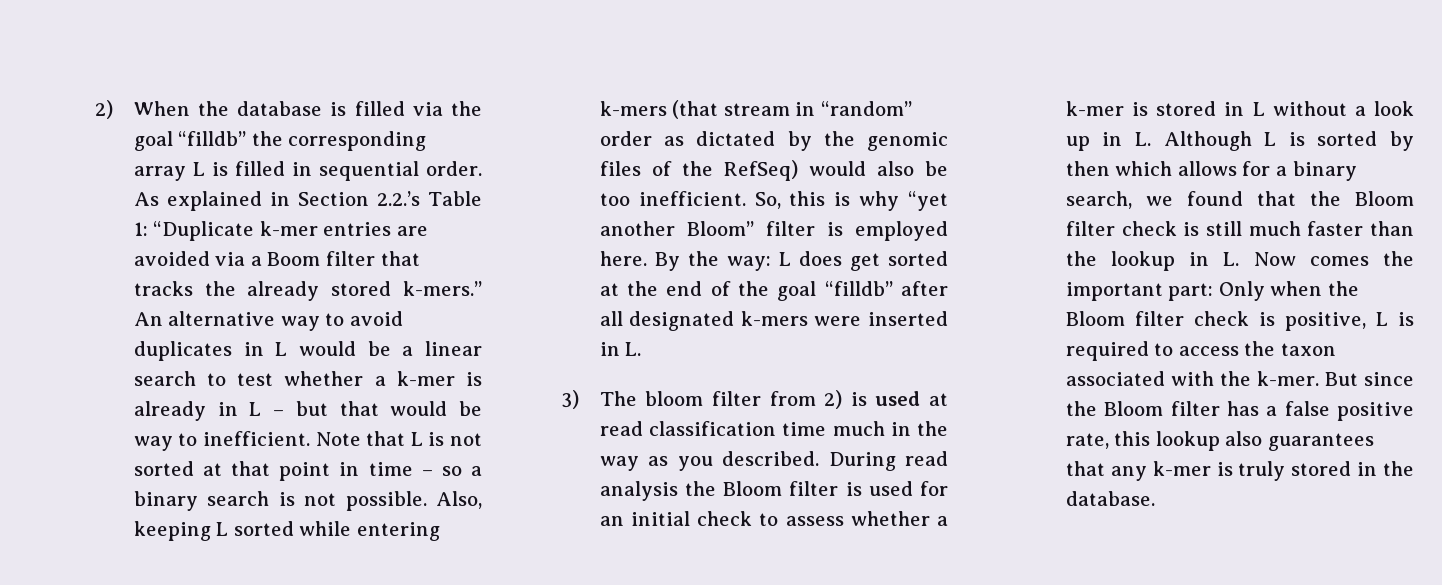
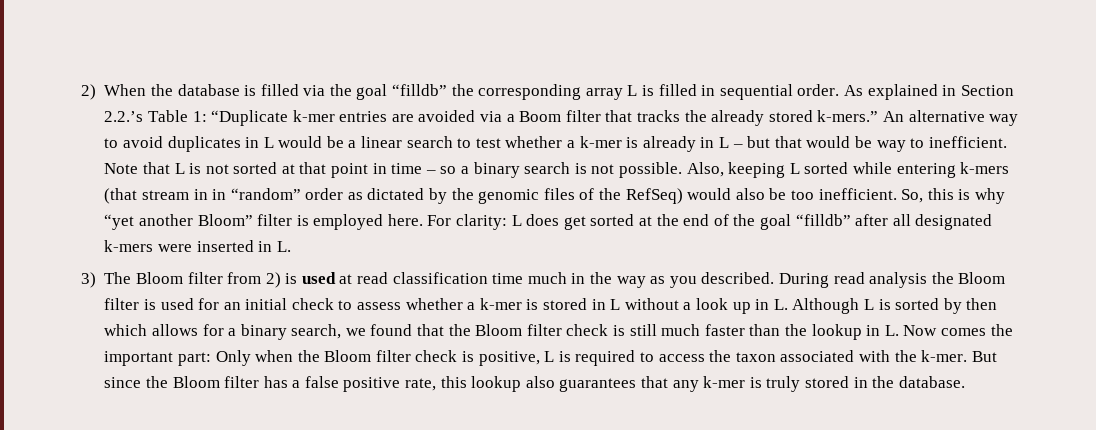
- Also, keeping L sorted while entering k-mers (that stream in “random” order as dictated by the genomic files of the RefSeq) would also be too inefficient.
+ Also, keeping L sorted while entering k-mers (that stream in in “random” order as dictated by the genomic files of the RefSeq) would also be too inefficient.
- By the way: L does get sorted at the end of the goal “filldb” after all designated k-mers were inserted in L.
+ For clarity: L does get sorted at the end of the goal “filldb” after all designated k-mers were inserted in L.
- 3) The bloom filter from 2) is used at read classification time much in the way as you described.
+ 3) The Bloom filter from 2) is used at read classification time much in the way as you described.

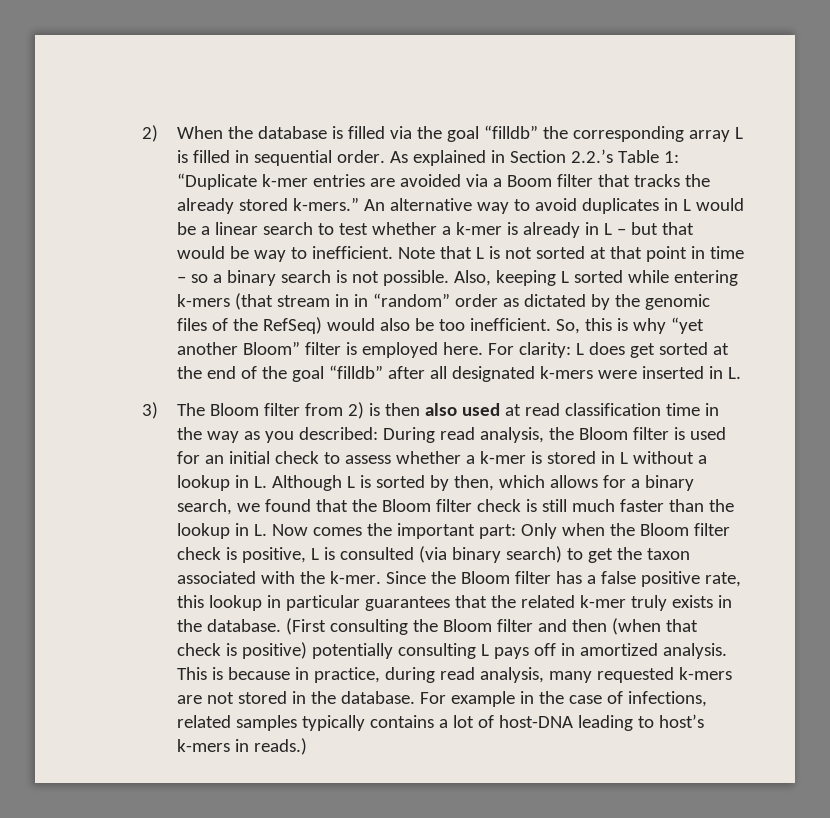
- 3) The Bloom filter from 2) is used at read classification time much in the way as you described.
+ 3) The Bloom filter from 2) is then also used at read classification time in the way as you described:
- During read analysis the Bloom filter is used for an initial check to assess whether a k-mer is stored in L without a look up in L. Although L is sorted by then which allows for a binary search, we found that the Bloom filter check is still much faster than the lookup in L. Now comes the important part:
+ During read analysis, the Bloom filter is used for an initial check to assess whether a k-mer is stored in L without a lookup in L. Although L is sorted by then, which allows for a binary search, we found that the Bloom filter check is still much faster than the lookup in L. Now comes the important part:
- Only when the Bloom filter check is positive, L is required to access the taxon associated with the k-mer.
+ Only when the Bloom filter check is positive, L is consulted (via binary search) to get the taxon associated with the k-mer.
- But since the Bloom filter has a false positive rate, this lookup also guarantees that any k-mer is truly stored in the database.
+ Since the Bloom filter has a false positive rate, this lookup in particular guarantees that the related k-mer truly exists in the database. (First consulting the Bloom filter and then (when that check is positive) potentially consulting L pays off in amortized analysis. This is because in practice, during read analysis, many requested k-mers are not stored in the database. For example in the case of infections, related samples typically contains a lot of host-DNA leading to host’s k-mers in reads.)

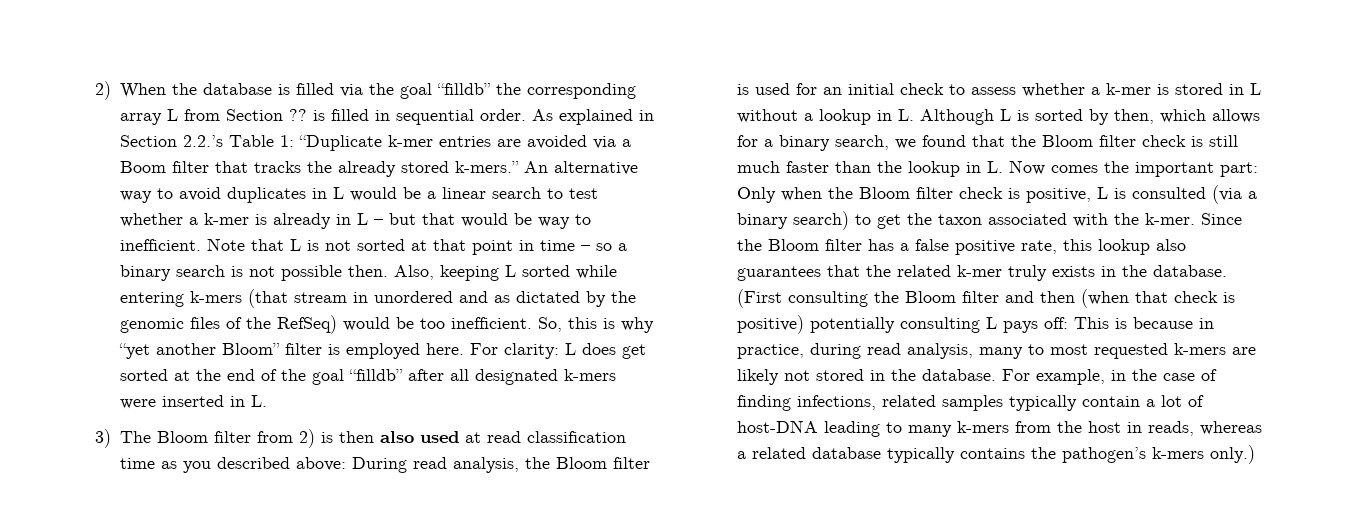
- 2) When the database is filled via the goal “filldb” the corresponding array L is filled in sequential order.
+ 2) When the database is filled via the goal “filldb” the corresponding array L from Section ?? is filled in sequential order.
- Note that L is not sorted at that point in time – so a binary search is not possible.
+ Note that L is not sorted at that point in time – so a binary search is not possible then.
- Also, keeping L sorted while entering k-mers (that stream in in “random” order as dictated by the genomic files of the RefSeq) would also be too inefficient.
+ Also, keeping L sorted while entering k-mers (that stream in unordered and as dictated by the genomic files of the RefSeq) would be too inefficient.
- 3) The Bloom filter from 2) is then also used at read classification time in the way as you described:
+ 3) The Bloom filter from 2) is then also used at read classification time as you described above:
- Only when the Bloom filter check is positive, L is consulted (via binary search) to get the taxon associated with the k-mer.
+ Only when the Bloom filter check is positive, L is consulted (via a binary search) to get the taxon associated with the k-mer.
- Since the Bloom filter has a false positive rate, this lookup in particular guarantees that the related k-mer truly exists in the database.
+ Since the Bloom filter has a false positive rate, this lookup also guarantees that the related k-mer truly exists in the database.
- (First consulting the Bloom filter and then (when that check is positive) potentially consulting L pays off in amortized analysis. This is because in practice, during read analysis, many requested k-mers are not stored in the database.
+ (First consulting the Bloom filter and then (when that check is positive) potentially consulting L pays off: This is because in practice, during read analysis, many to most requested k-mers are likely not stored in the database.
- For example in the case of infections, related samples typically contains a lot of host-DNA leading to host’s k-mers in reads.)
+ For example, in the case of finding infections, related samples typically contain a lot of host-DNA leading to many k-mers from the host in reads, whereas a related database typically contains the pathogen’s k-mers only.)

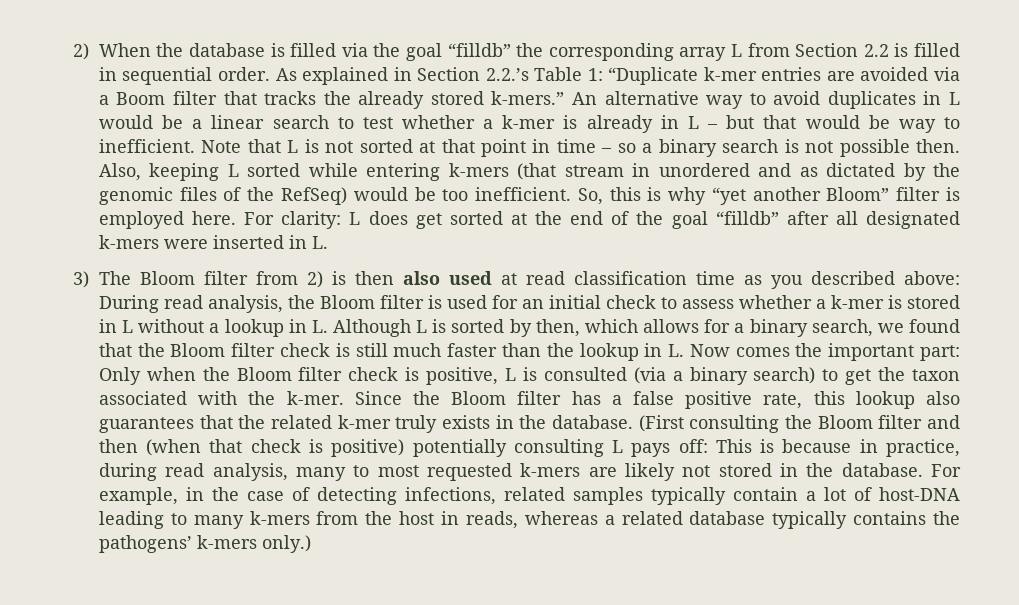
- 2) When the database is filled via the goal “filldb” the corresponding array L from Section ?? is filled in sequential order.
+ 2) When the database is filled via the goal “filldb” the corresponding array L from Section 2.2 is filled in sequential order.
- For example, in the case of finding infections, related samples typically contain a lot of host-DNA leading to many k-mers from the host in reads, whereas a related database typically contains the pathogen’s k-mers only.)
+ For example, in the case of detecting infections, related samples typically contain a lot of host-DNA leading to many k-mers from the host in reads, whereas a related database typically contains the pathogens’ k-mers only.)

